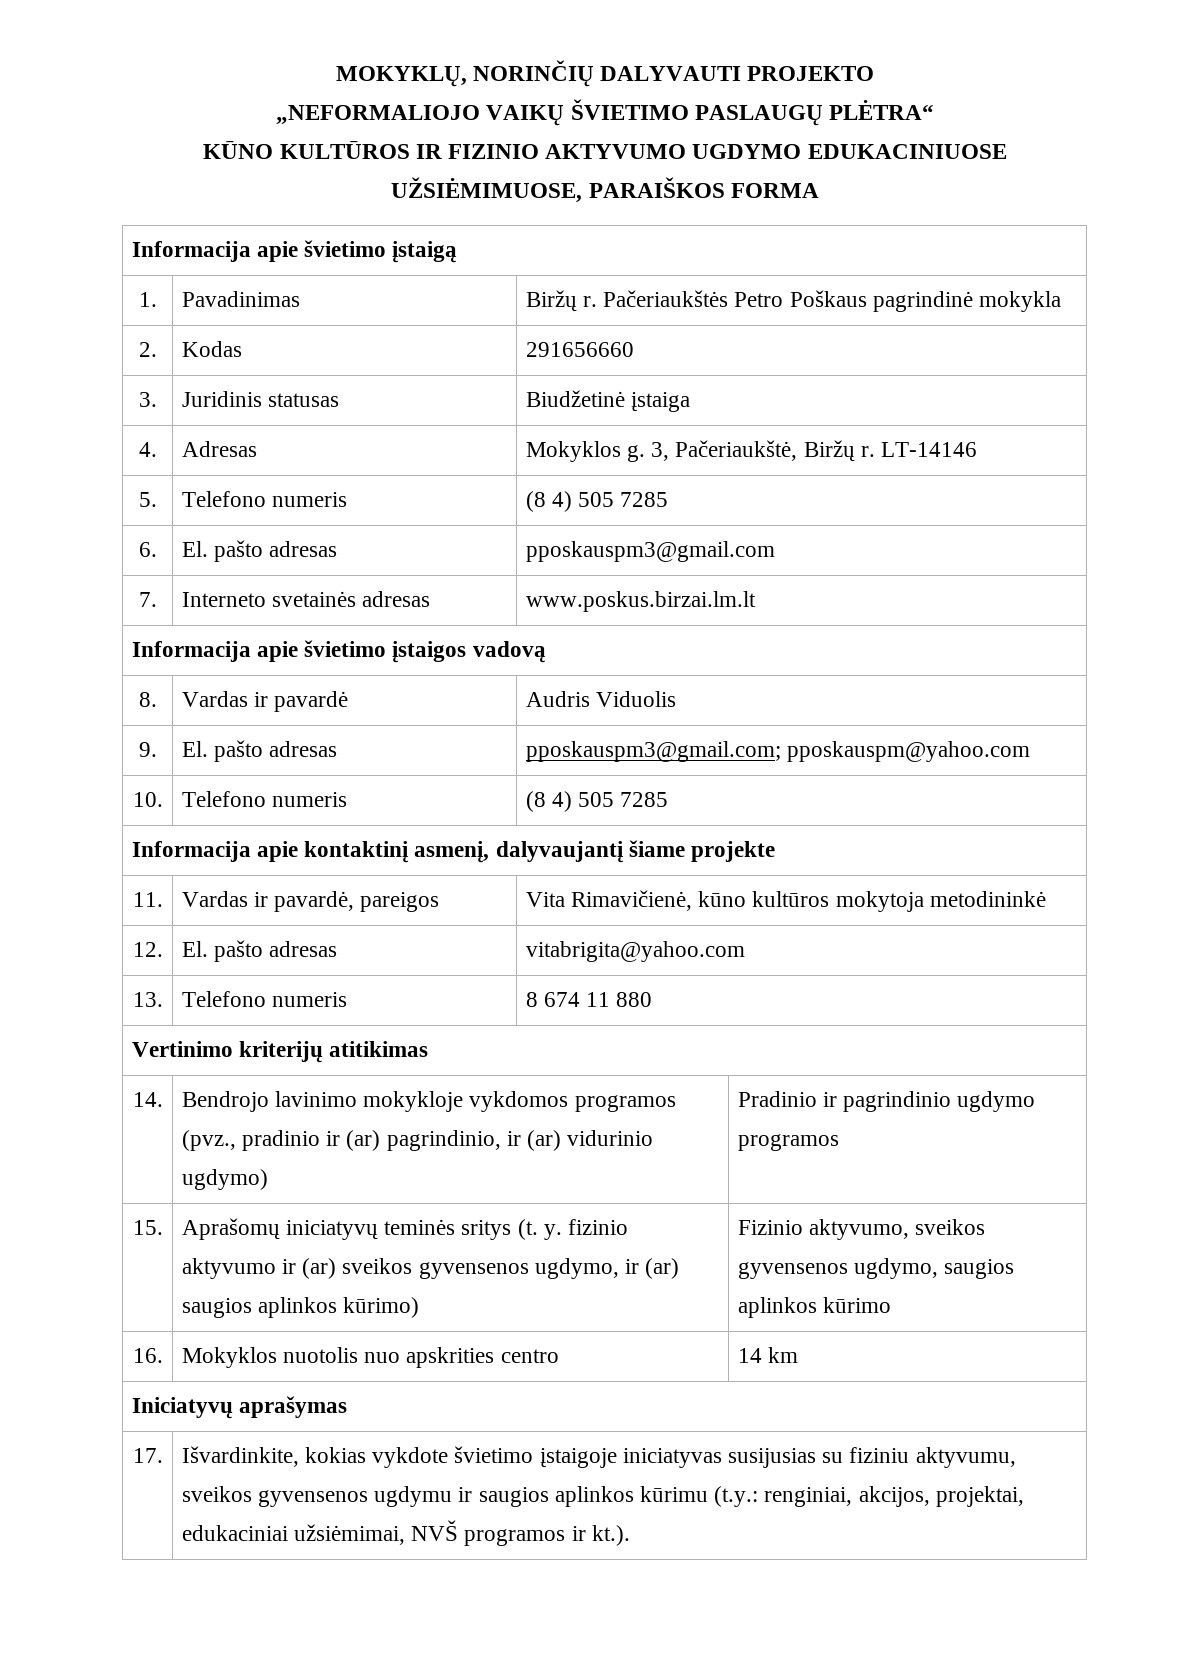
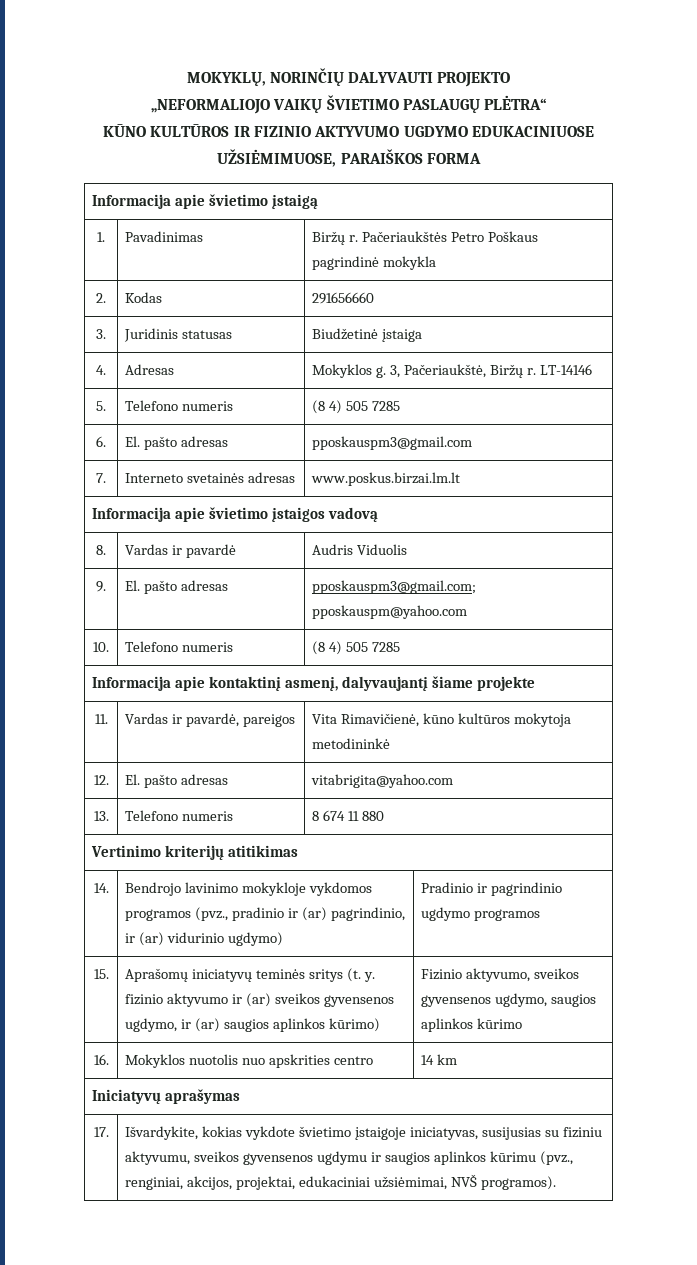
- 17. | Išvardinkite, kokias vykdote švietimo įstaigoje iniciatyvas susijusias su fiziniu aktyvumu, sveikos gyvensenos ugdymu ir saugios aplinkos kūrimu (t.y.: renginiai, akcijos, projektai, edukaciniai užsiėmimai, NVŠ programos ir kt.).
+ 17. | Išvardykite, kokias vykdote švietimo įstaigoje iniciatyvas, susijusias su fiziniu aktyvumu, sveikos gyvensenos ugdymu ir saugios aplinkos kūrimu (pvz., renginiai, akcijos, projektai, edukaciniai užsiėmimai, NVŠ programos).

